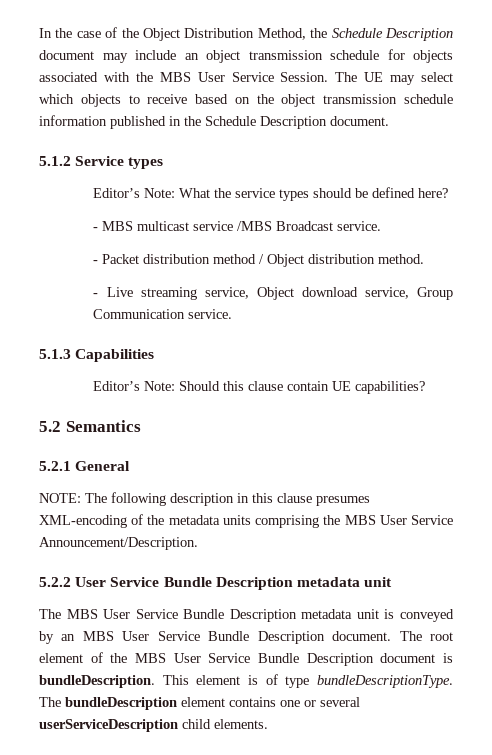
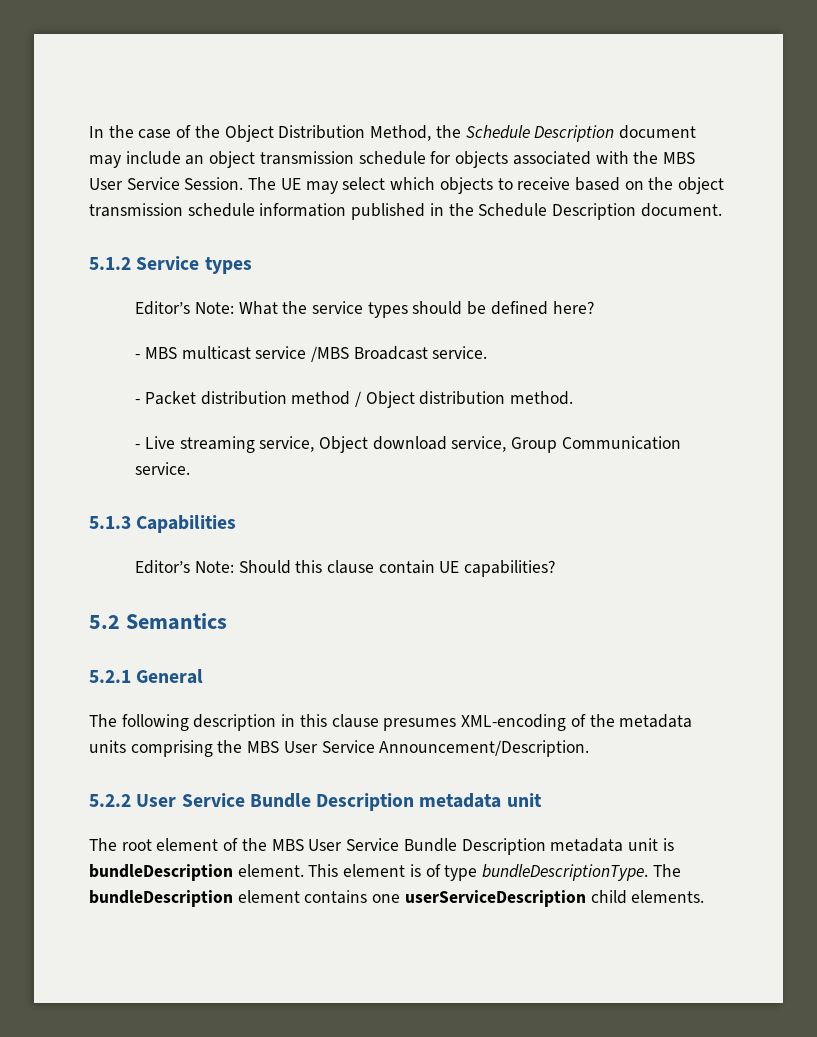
- NOTE: The following description in this clause presumes XML-encoding of the metadata units comprising the MBS User Service Announcement/Description.
+ The following description in this clause presumes XML-encoding of the metadata units comprising the MBS User Service Announcement/Description.
- The MBS User Service Bundle Description metadata unit is conveyed by an MBS User Service Bundle Description document. The root element of the MBS User Service Bundle Description document is bundleDescription.
+ The root element of the MBS User Service Bundle Description metadata unit is bundleDescription element.
- The bundleDescription element contains one or several userServiceDescription child elements.
+ The bundleDescription element contains one userServiceDescription child elements.

